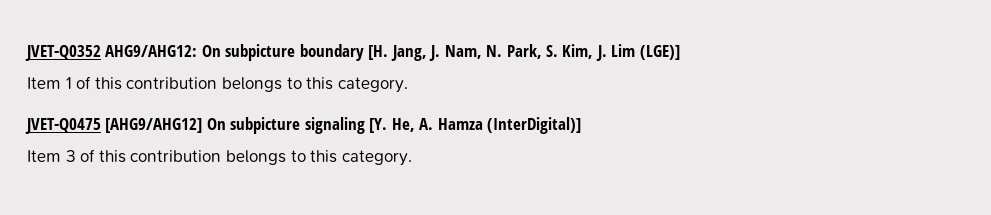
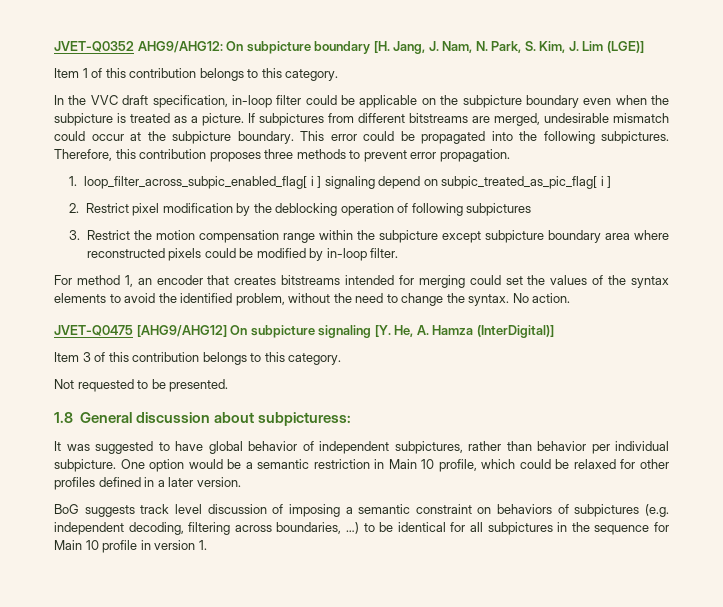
+ In the VVC draft specification, in-loop filter could be applicable on the subpicture boundary even when the subpicture is treated as a picture. If subpictures from different bitstreams are merged, undesirable mismatch could occur at the subpicture boundary. This error could be propagated into the following subpictures. Therefore, this contribution proposes three methods to prevent error propagation.
+ 1. loop_filter_across_subpic_enabled_flag[ i ] signaling depend on subpic_treated_as_pic_flag[ i ]
+ 2. Restrict pixel modification by the deblocking operation of following subpictures
+ 3. Restrict the motion compensation range within the subpicture except subpicture boundary area where reconstructed pixels could be modified by in-loop filter.
+ For method 1, an encoder that creates bitstreams intended for merging could set the values of the syntax elements to avoid the identified problem, without the need to change the syntax. No action.
+ Not requested to be presented.
+ 1.8 General discussion about subpicturess:
+ It was suggested to have global behavior of independent subpictures, rather than behavior per individual subpicture. One option would be a semantic restriction in Main 10 profile, which could be relaxed for other profiles defined in a later version.
+ BoG suggests track level discussion of imposing a semantic constraint on behaviors of subpictures (e.g. independent decoding, filtering across boundaries, …) to be identical for all subpictures in the sequence for Main 10 profile in version 1.

